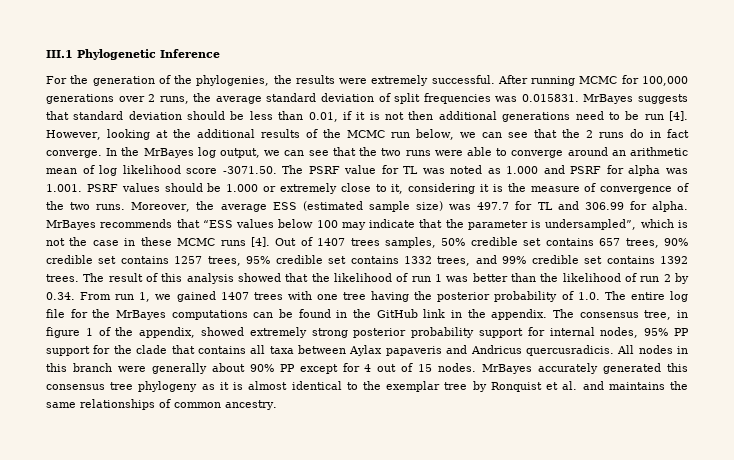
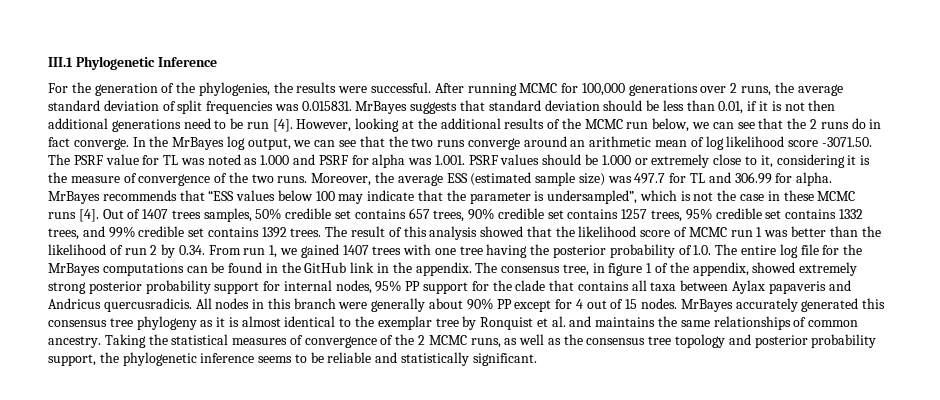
- For the generation of the phylogenies, the results were extremely successful.
+ For the generation of the phylogenies, the results were successful.
- In the MrBayes log output, we can see that the two runs were able to converge around an arithmetic mean of log likelihood score -3071.50. The PSRF value for TL was noted as 1.000 and PSRF for alpha was 1.001. PSRF values should be 1.000 or extremely close to it, considering it is the measure of convergence of the two runs.
+ In the MrBayes log output, we can see that the two runs converge around an arithmetic mean of log likelihood score -3071.50. The PSRF value for TL was noted as 1.000 and PSRF for alpha was 1.001. PSRF values should be 1.000 or extremely close to it, considering it is the measure of convergence of the two runs.
- The result of this analysis showed that the likelihood of run 1 was better than the likelihood of run 2 by 0.34. From run 1, we gained 1407 trees with one tree having the posterior probability of 1.0. The entire log file for the MrBayes computations can be found in the GitHub link in the appendix.
+ The result of this analysis showed that the likelihood score of MCMC run 1 was better than the likelihood of run 2 by 0.34. From run 1, we gained 1407 trees with one tree having the posterior probability of 1.0. The entire log file for the MrBayes computations can be found in the GitHub link in the appendix.
+ Taking the statistical measures of convergence of the 2 MCMC runs, as well as the consensus tree topology and posterior probability support, the phylogenetic inference seems to be reliable and statistically significant.

